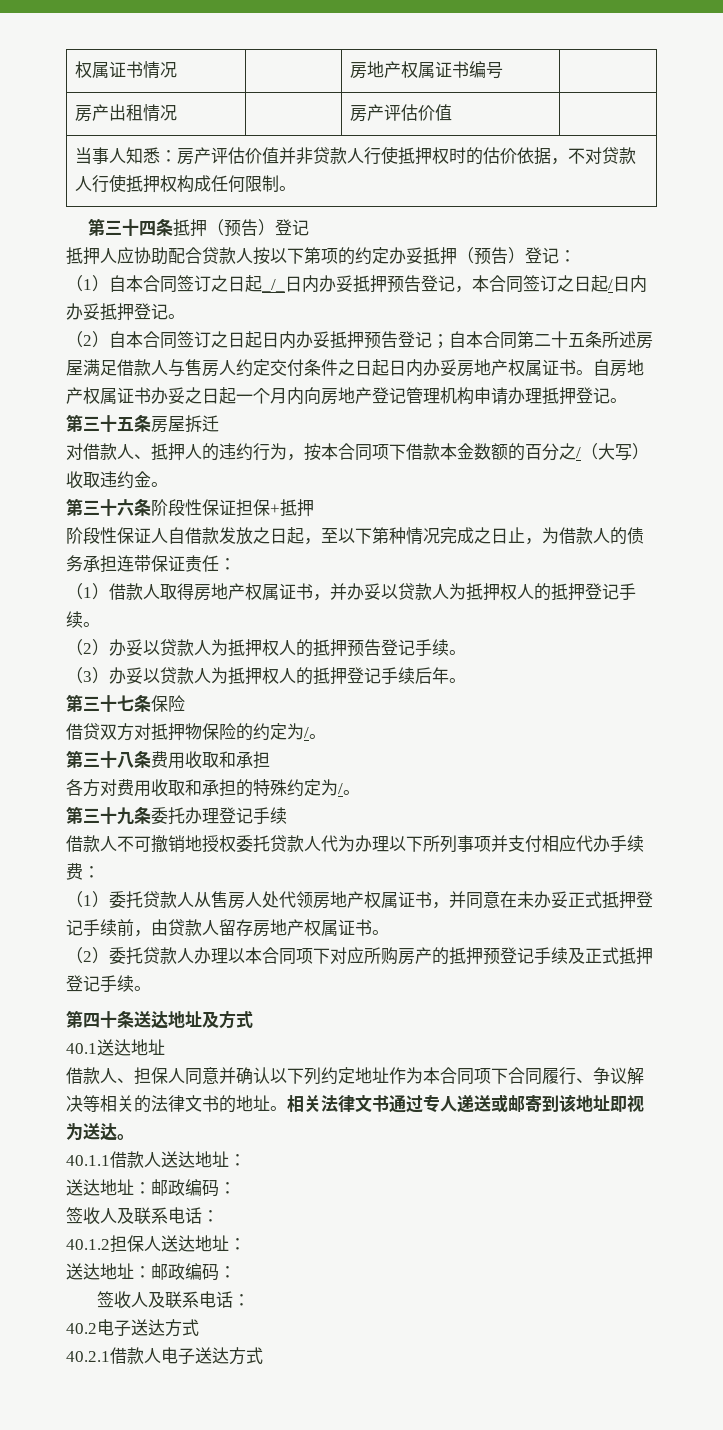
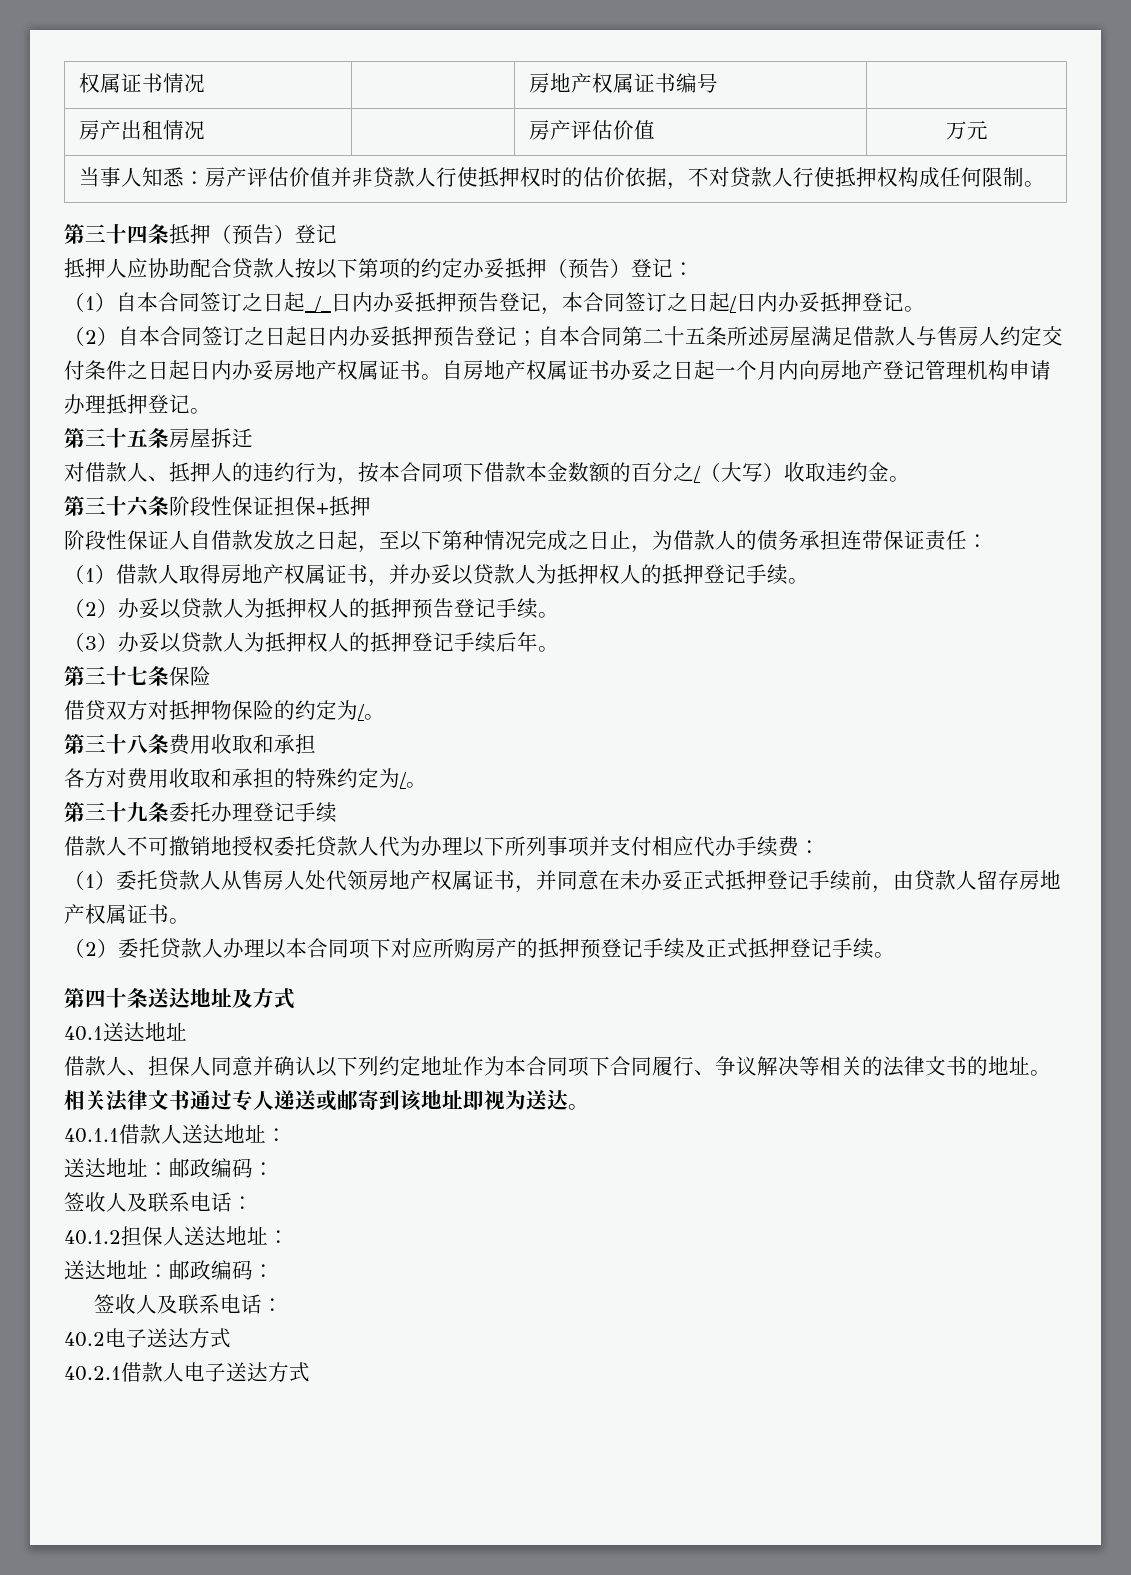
- 房产出租情况 | | 房产评估价值 |
+ 房产出租情况 | | 房产评估价值 | 万元

